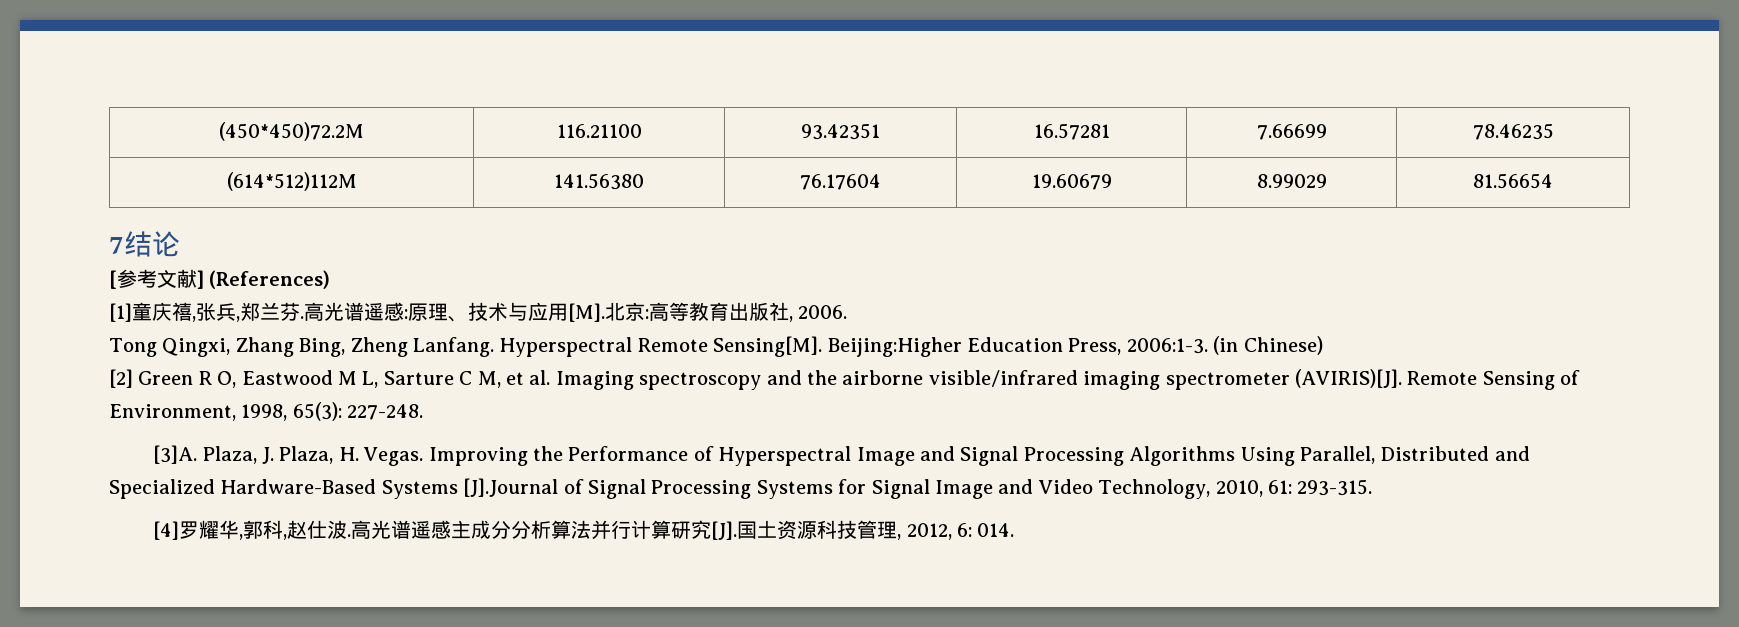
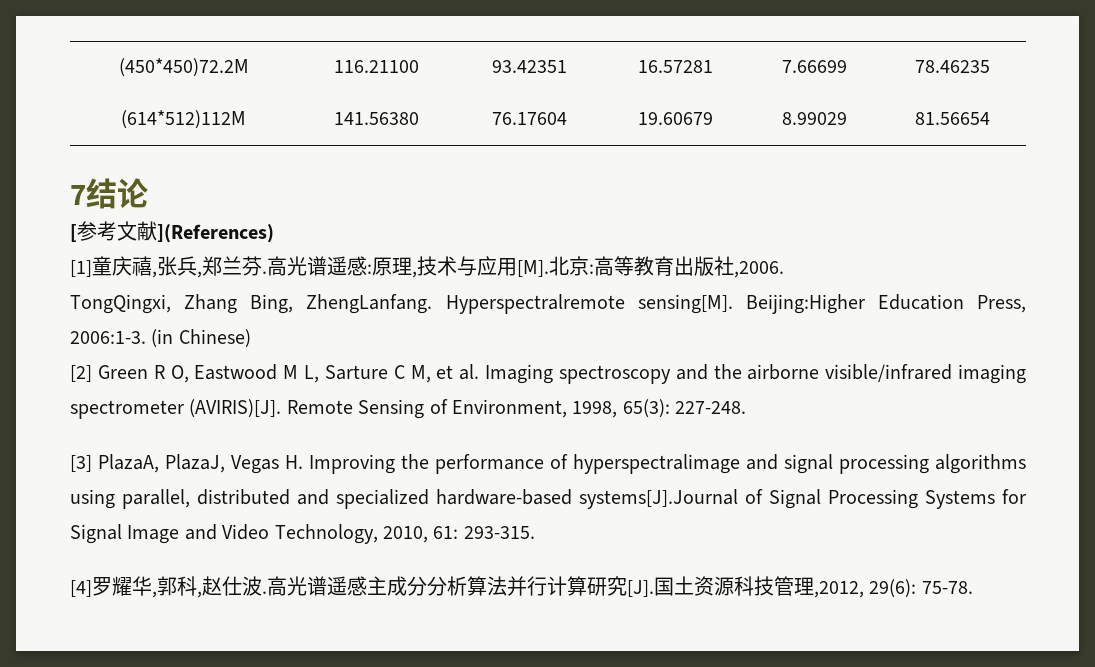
- [参考文献] (References)
+ [参考文献](References)
- 高光谱遥感:原理、技术与应用[M].北京:高等教育出版社, 2006.
- Tong Qingxi, Zhang Bing, Zheng Lanfang. Hyperspectral Remote Sensing[M].
+ 高光谱遥感:原理,技术与应用[M].北京:高等教育出版社,2006.
+ TongQingxi, Zhang Bing, ZhengLanfang. Hyperspectralremote sensing[M].
- [3]A. Plaza, J. Plaza, H. Vegas. Improving the Performance of Hyperspectral Image and Signal Processing Algorithms Using Parallel, Distributed and Specialized Hardware-Based Systems [J].Journal of Signal Processing Systems for Signal Image and Video Technology, 2010, 61: 293-315.
+ [3] PlazaA, PlazaJ, Vegas H. Improving the performance of hyperspectralimage and signal processing algorithms using parallel, distributed and specialized hardware-based systems[J].Journal of Signal Processing Systems for Signal Image and Video Technology, 2010, 61: 293-315.
- 高光谱遥感主成分分析算法并行计算研究[J].国土资源科技管理, 2012, 6: 014.
+ 高光谱遥感主成分分析算法并行计算研究[J].国土资源科技管理,2012, 29(6): 75-78.

